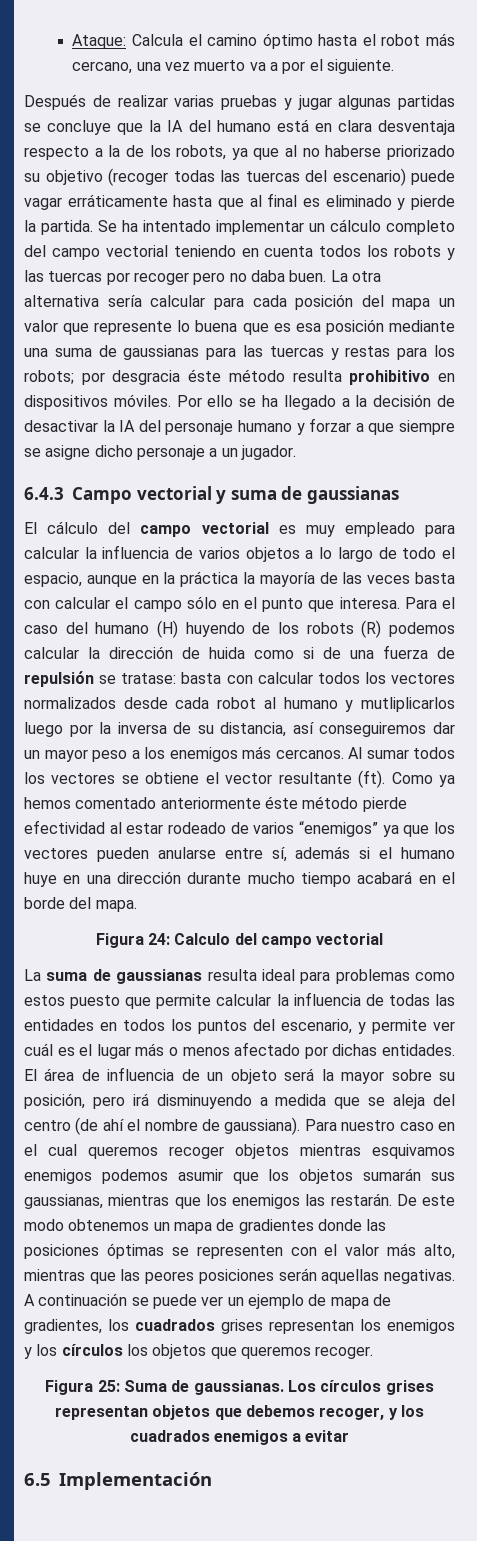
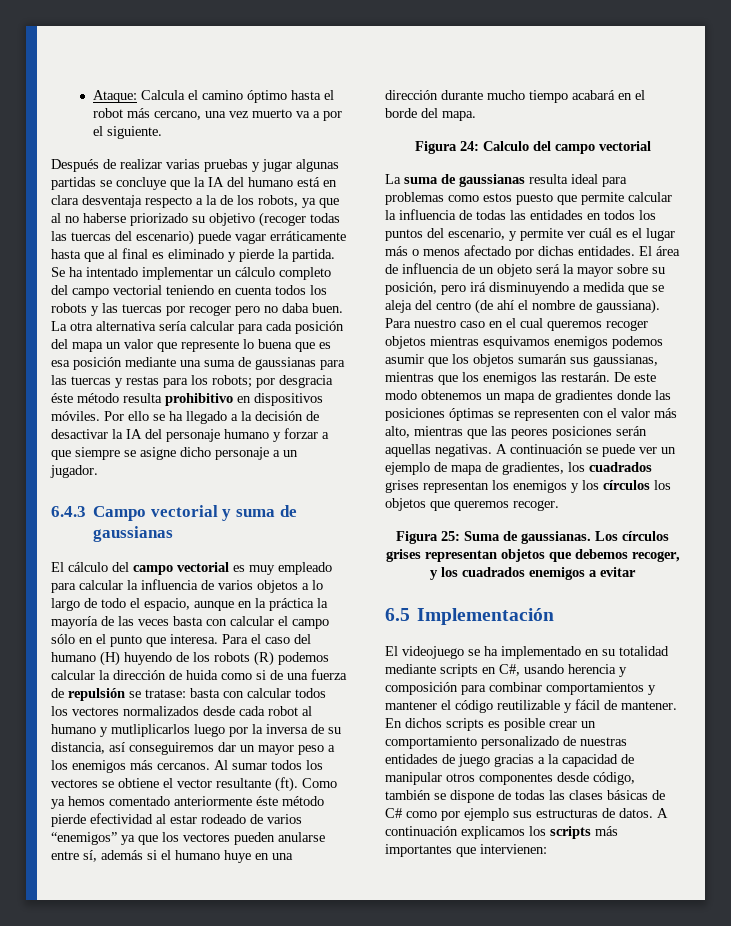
+ El videojuego se ha implementado en su totalidad mediante scripts en C#, usando herencia y composición para combinar comportamientos y mantener el código reutilizable y fácil de mantener. En dichos scripts es posible crear un comportamiento personalizado de nuestras entidades de juego gracias a la capacidad de manipular otros componentes desde código, también se dispone de todas las clases básicas de C# como por ejemplo sus estructuras de datos. A continuación explicamos los scripts más importantes que intervienen:

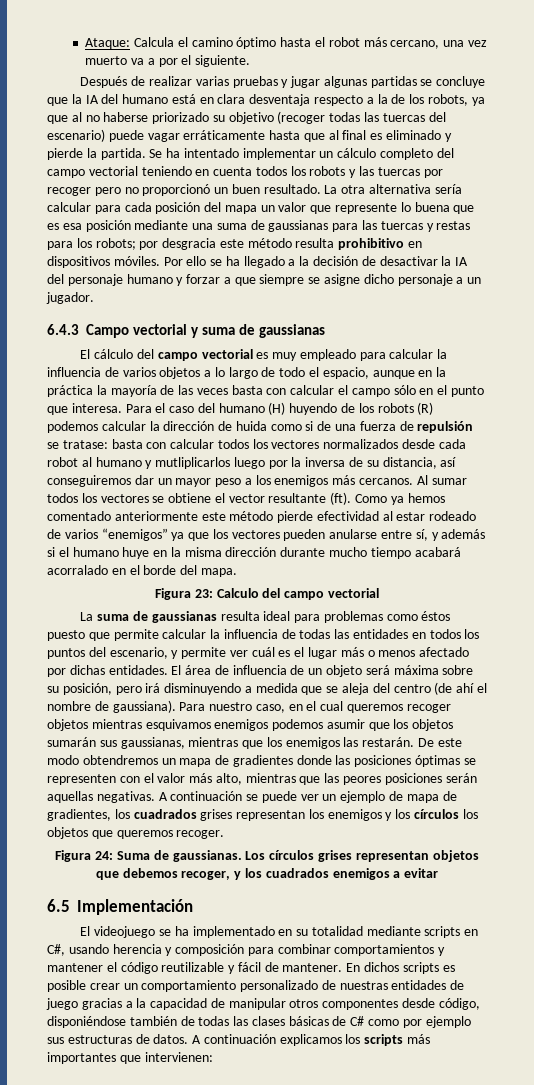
- Se ha intentado implementar un cálculo completo del campo vectorial teniendo en cuenta todos los robots y las tuercas por recoger pero no daba buen.
+ Se ha intentado implementar un cálculo completo del campo vectorial teniendo en cuenta todos los robots y las tuercas por recoger pero no proporcionó un buen resultado.
- La otra alternativa sería calcular para cada posición del mapa un valor que represente lo buena que es esa posición mediante una suma de gaussianas para las tuercas y restas para los robots; por desgracia éste método resulta prohibitivo en dispositivos móviles.
+ La otra alternativa sería calcular para cada posición del mapa un valor que represente lo buena que es esa posición mediante una suma de gaussianas para las tuercas y restas para los robots; por desgracia este método resulta prohibitivo en dispositivos móviles.
- Como ya hemos comentado anteriormente éste método pierde efectividad al estar rodeado de varios “enemigos” ya que los vectores pueden anularse entre sí, además si el humano huye en una dirección durante mucho tiempo acabará en el borde del mapa.
+ Como ya hemos comentado anteriormente este método pierde efectividad al estar rodeado de varios “enemigos” ya que los vectores pueden anularse entre sí, y además si el humano huye en la misma dirección durante mucho tiempo acabará acorralado en el borde del mapa.
- Figura 24: Calculo del campo vectorial
+ Figura 23: Calculo del campo vectorial
- La suma de gaussianas resulta ideal para problemas como estos puesto que permite calcular la influencia de todas las entidades en todos los puntos del escenario, y permite ver cuál es el lugar más o menos afectado por dichas entidades.
+ La suma de gaussianas resulta ideal para problemas como éstos puesto que permite calcular la influencia de todas las entidades en todos los puntos del escenario, y permite ver cuál es el lugar más o menos afectado por dichas entidades.
- El área de influencia de un objeto será la mayor sobre su posición, pero irá disminuyendo a medida que se aleja del centro (de ahí el nombre de gaussiana).
+ El área de influencia de un objeto será máxima sobre su posición, pero irá disminuyendo a medida que se aleja del centro (de ahí el nombre de gaussiana).
- Para nuestro caso en el cual queremos recoger objetos mientras esquivamos enemigos podemos asumir que los objetos sumarán sus gaussianas, mientras que los enemigos las restarán.
+ Para nuestro caso, en el cual queremos recoger objetos mientras esquivamos enemigos podemos asumir que los objetos sumarán sus gaussianas, mientras que los enemigos las restarán.
- De este modo obtenemos un mapa de gradientes donde las posiciones óptimas se representen con el valor más alto, mientras que las peores posiciones serán aquellas negativas.
+ De este modo obtendremos un mapa de gradientes donde las posiciones óptimas se representen con el valor más alto, mientras que las peores posiciones serán aquellas negativas.
- Figura 25: Suma de gaussianas.
+ Figura 24: Suma de gaussianas.
- En dichos scripts es posible crear un comportamiento personalizado de nuestras entidades de juego gracias a la capacidad de manipular otros componentes desde código, también se dispone de todas las clases básicas de C# como por ejemplo sus estructuras de datos.
+ En dichos scripts es posible crear un comportamiento personalizado de nuestras entidades de juego gracias a la capacidad de manipular otros componentes desde código, disponiéndose también de todas las clases básicas de C# como por ejemplo sus estructuras de datos.

